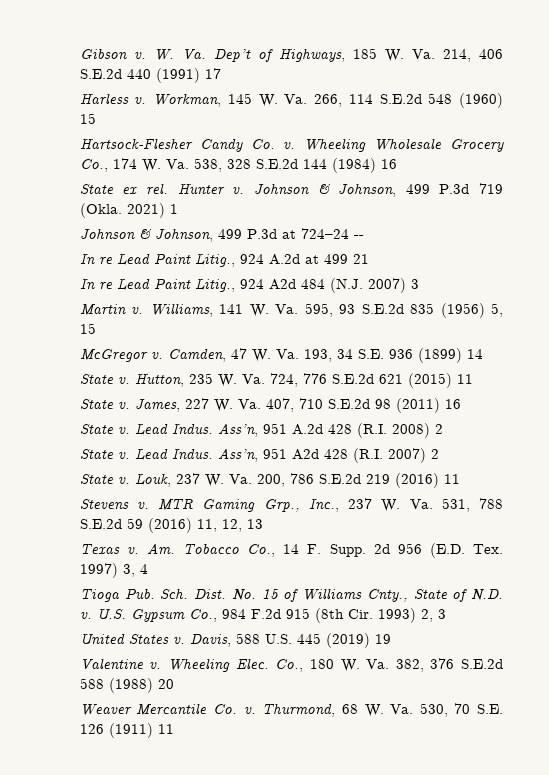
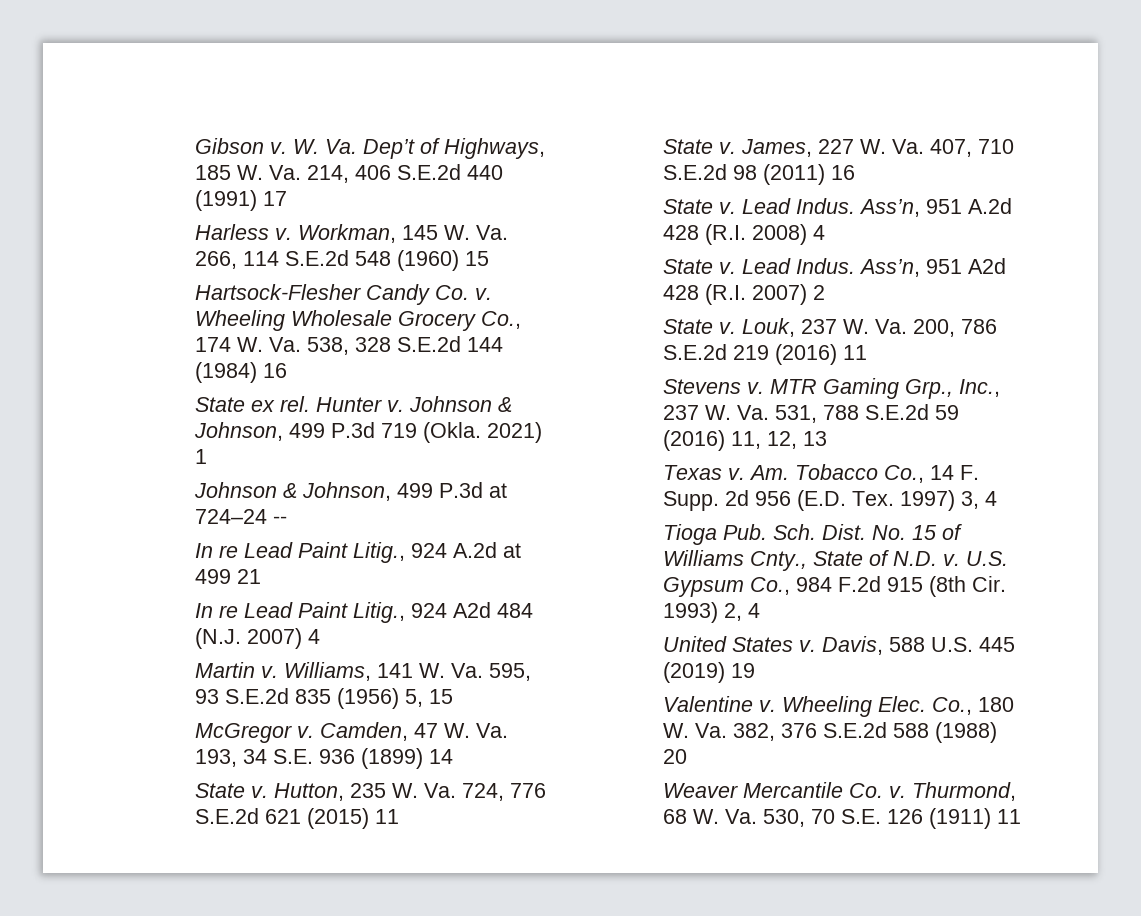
- In re Lead Paint Litig., 924 A2d 484 (N.J. 2007) 3
+ In re Lead Paint Litig., 924 A2d 484 (N.J. 2007) 4
- Ass’n, 951 A.2d 428 (R.I. 2008) 2
+ Ass’n, 951 A.2d 428 (R.I. 2008) 4
- U.S. Gypsum Co., 984 F.2d 915 (8th Cir. 1993) 2, 3
+ U.S. Gypsum Co., 984 F.2d 915 (8th Cir. 1993) 2, 4

